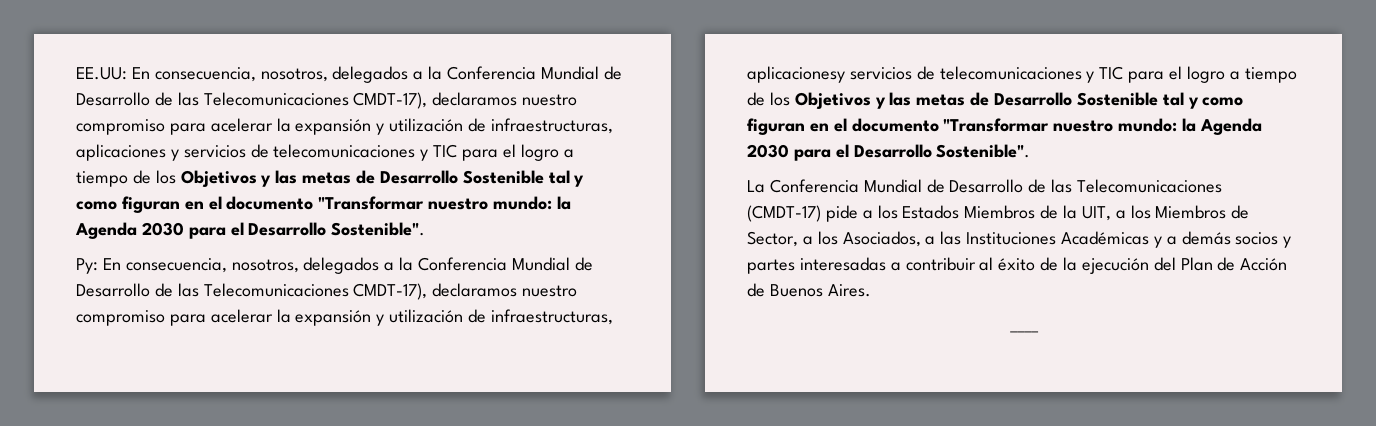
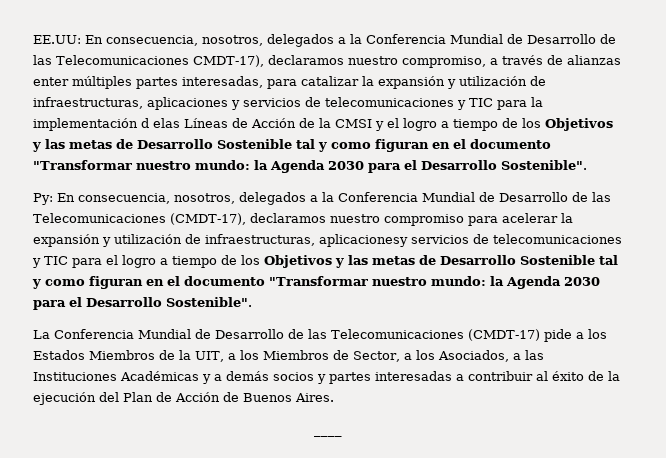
- En consecuencia, nosotros, delegados a la Conferencia Mundial de Desarrollo de las Telecomunicaciones CMDT-17), declaramos nuestro compromiso para acelerar la expansión y utilización de infraestructuras, aplicaciones y servicios de telecomunicaciones y TIC para el logro a tiempo de los Objetivos y las metas de Desarrollo Sostenible tal y como figuran en el documento "Transformar nuestro mundo:
+ En consecuencia, nosotros, delegados a la Conferencia Mundial de Desarrollo de las Telecomunicaciones CMDT-17), declaramos nuestro compromiso, a través de alianzas enter múltiples partes interesadas, para catalizar la expansión y utilización de infraestructuras, aplicaciones y servicios de telecomunicaciones y TIC para la implementación d elas Líneas de Acción de la CMSI y el logro a tiempo de los Objetivos y las metas de Desarrollo Sostenible tal y como figuran en el documento "Transformar nuestro mundo:
- En consecuencia, nosotros, delegados a la Conferencia Mundial de Desarrollo de las Telecomunicaciones CMDT-17), declaramos nuestro compromiso para acelerar la expansión y utilización de infraestructuras, aplicacionesy servicios de telecomunicaciones y TIC para el logro a tiempo de los Objetivos y las metas de Desarrollo Sostenible tal y como figuran en el documento "Transformar nuestro mundo:
+ En consecuencia, nosotros, delegados a la Conferencia Mundial de Desarrollo de las Telecomunicaciones (CMDT-17), declaramos nuestro compromiso para acelerar la expansión y utilización de infraestructuras, aplicacionesy servicios de telecomunicaciones y TIC para el logro a tiempo de los Objetivos y las metas de Desarrollo Sostenible tal y como figuran en el documento "Transformar nuestro mundo:

